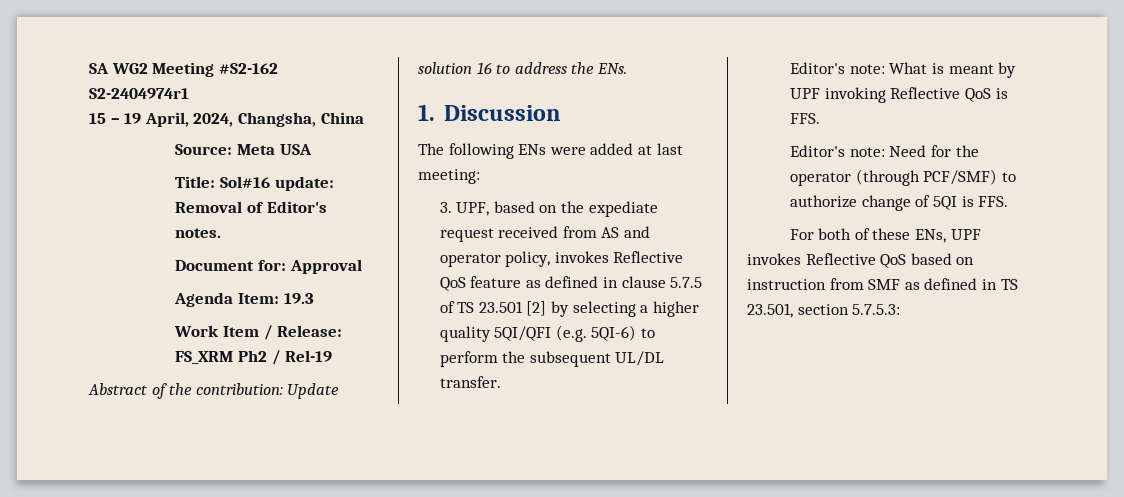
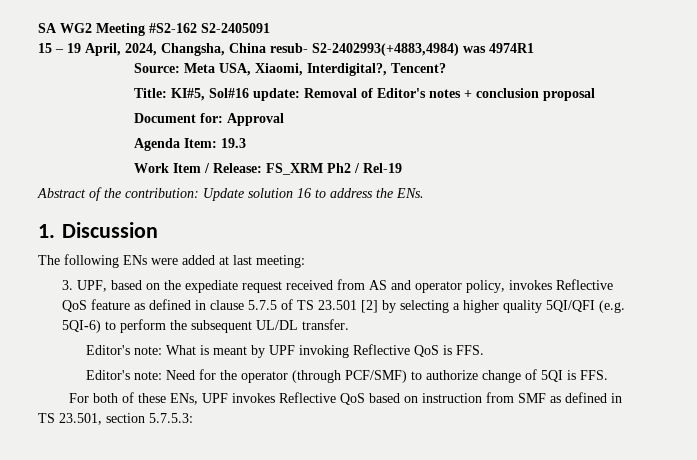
- SA WG2 Meeting #S2-162 S2-2404974r1
+ SA WG2 Meeting #S2-162 S2-2405091
- 15 – 19 April, 2024, Changsha, China
- Source: Meta USA
+ 15 – 19 April, 2024, Changsha, China resub- S2-2402993(+4883,4984) was 4974R1
+ Source: Meta USA, Xiaomi, Interdigital?, Tencent?
- Title: Sol#16 update: Removal of Editor's notes.
+ Title: KI#5, Sol#16 update: Removal of Editor's notes + conclusion proposal

